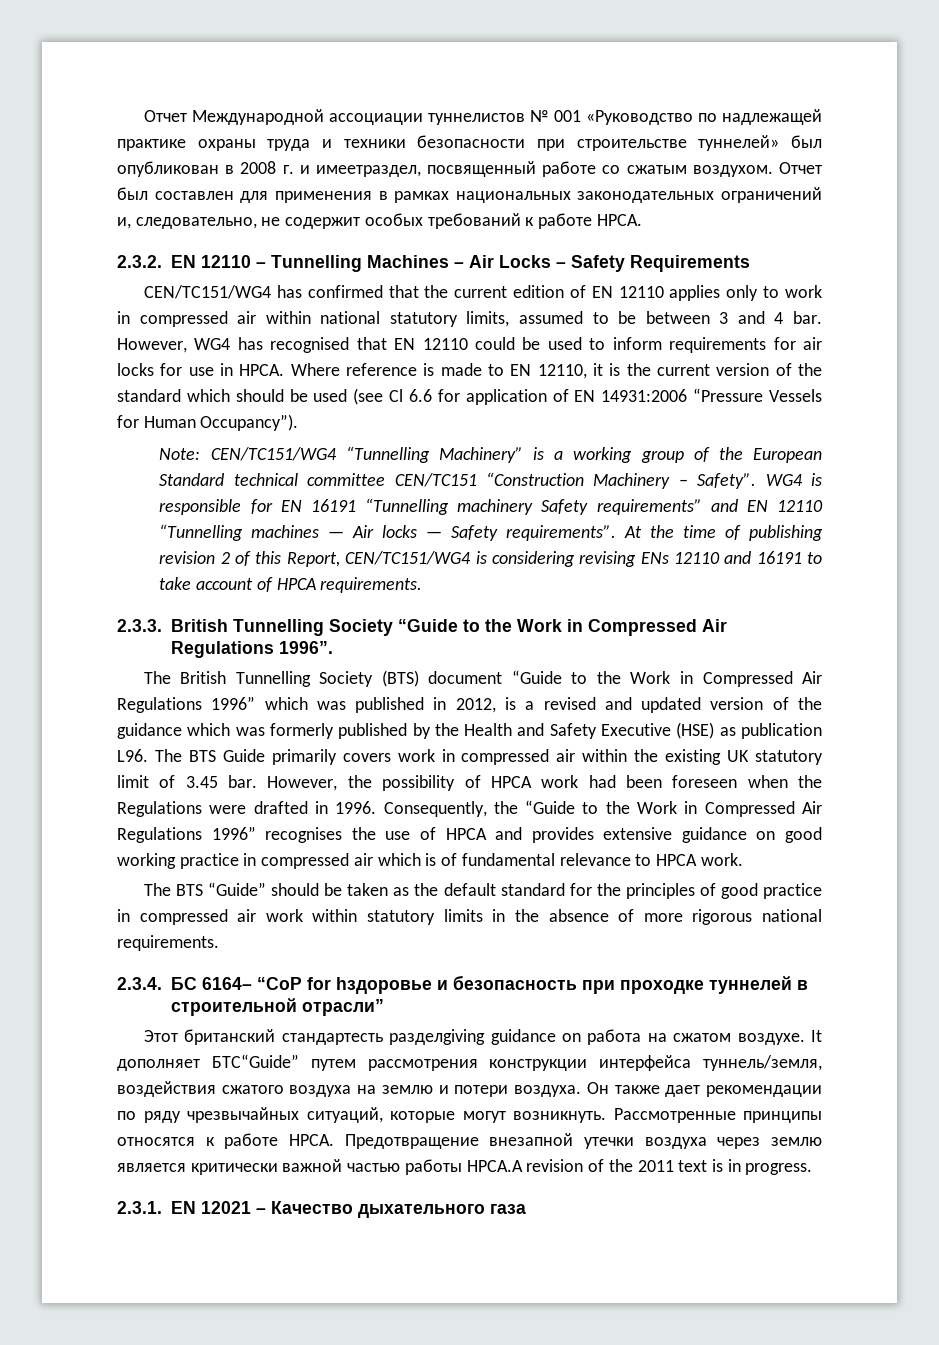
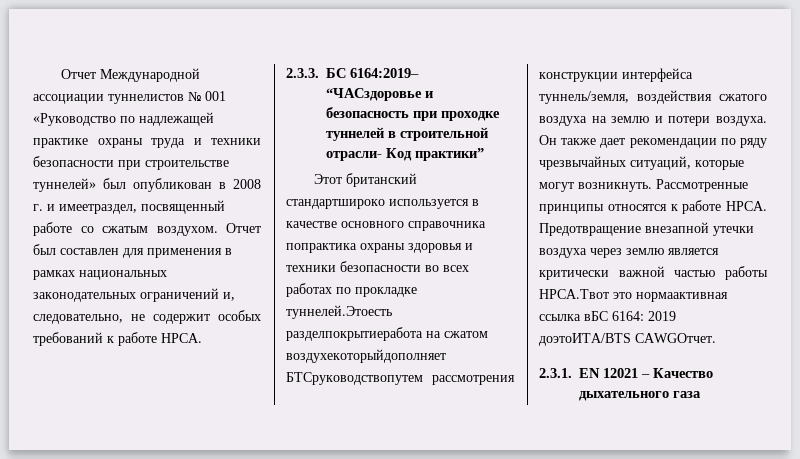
- 2.3.2. EN 12110 – Tunnelling Machines – Air Locks – Safety Requirements
- CEN/TC151/WG4 has confirmed that the current edition of EN 12110 applies only to work in compressed air within national statutory limits, assumed to be between 3 and 4 bar. However, WG4 has recognised that EN 12110 could be used to inform requirements for air locks for use in HPCA. Where reference is made to EN 12110, it is the current version of the standard which should be used (see Cl 6.6 for application of EN 14931:2006 “Pressure Vessels for Human Occupancy”).
- Note: CEN/TC151/WG4 “Tunnelling Machinery” is a working group of the European Standard technical committee CEN/TC151 “Construction Machinery – Safety”. WG4 is responsible for EN 16191 “Tunnelling machinery Safety requirements” and EN 12110 “Tunnelling machines — Air locks — Safety requirements”. At the time of publishing revision 2 of this Report, CEN/TC151/WG4 is considering revising ENs 12110 and 16191 to take account of HPCA requirements.
- 2.3.3. British Tunnelling Society “Guide to the Work in Compressed Air Regulations 1996”.
- The British Tunnelling Society (BTS) document “Guide to the Work in Compressed Air Regulations 1996” which was published in 2012, is a revised and updated version of the guidance which was formerly published by the Health and Safety Executive (HSE) as publication L96. The BTS Guide primarily covers work in compressed air within the existing UK statutory limit of 3.45 bar. However, the possibility of HPCA work had been foreseen when the Regulations were drafted in 1996. Consequently, the “Guide to the Work in Compressed Air Regulations 1996” recognises the use of HPCA and provides extensive guidance on good working practice in compressed air which is of fundamental relevance to HPCA work.
- The BTS “Guide” should be taken as the default standard for the principles of good practice in compressed air work within statutory limits in the absence of more rigorous national requirements.
- 2.3.4. БС 6164– “CoP for hздоровье и безопасность при проходке туннелей в строительной отрасли”
+ 2.3.3. БС 6164:2019– “ЧАСздоровье и безопасность при проходке туннелей в строительной отрасли- Код практики”
- Этот британский стандартесть разделgiving guidance on работа на сжатом воздухе. It дополняет БТС“Guide” путем рассмотрения конструкции интерфейса туннель/земля, воздействия сжатого воздуха на землю и потери воздуха.
+ Этот британский стандартшироко используется в качестве основного справочника попрактика охраны здоровья и техники безопасности во всех работах по прокладке туннелей.Этоесть разделпокрытиеработа на сжатом воздухекоторыйдополняет БТСруководствопутем рассмотрения конструкции интерфейса туннель/земля, воздействия сжатого воздуха на землю и потери воздуха.
- Предотвращение внезапной утечки воздуха через землю является критически важной частью работы HPCA.A revision of the 2011 text is in progress.
+ Предотвращение внезапной утечки воздуха через землю является критически важной частью работы HPCA.Твот это нормаактивная ссылка вБС 6164: 2019 доэтоИТА/BTS CAWGОтчет.

